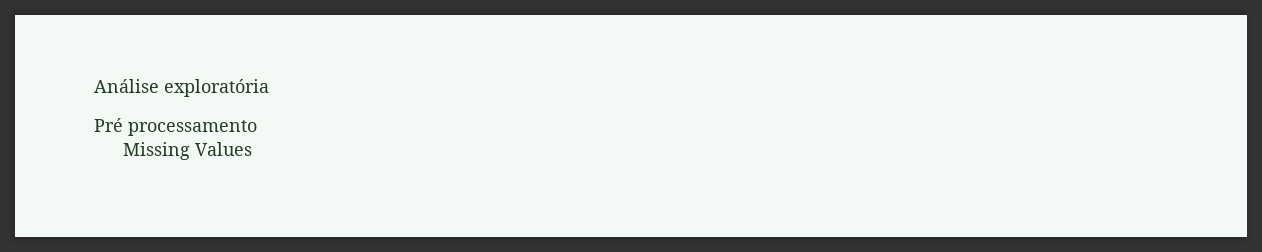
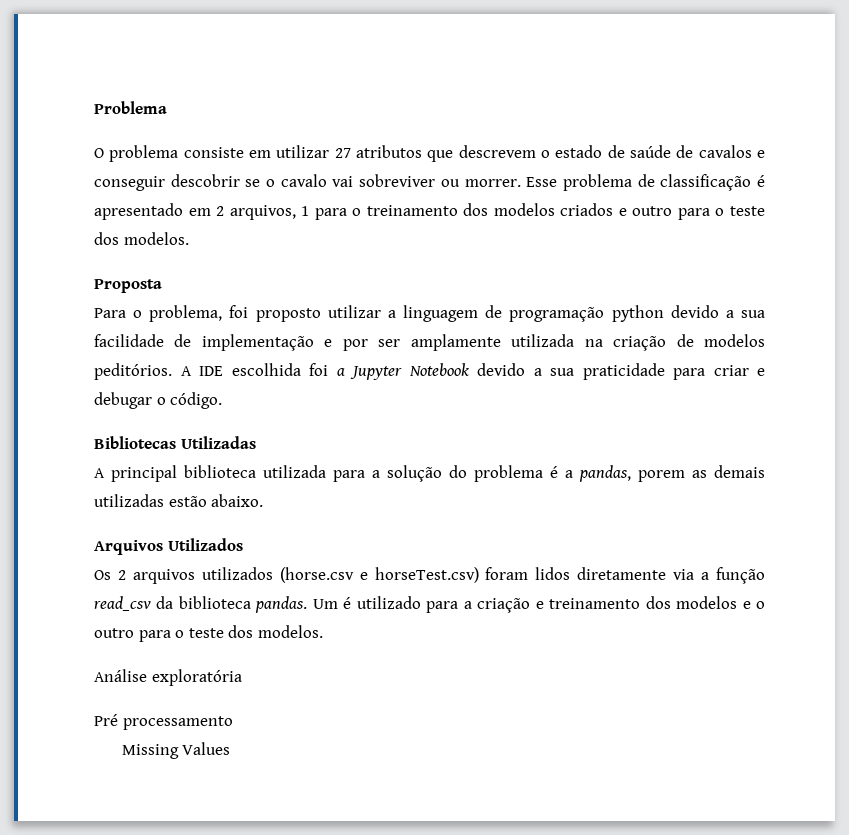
+ Problema
+ O problema consiste em utilizar 27 atributos que descrevem o estado de saúde de cavalos e conseguir descobrir se o cavalo vai sobreviver ou morrer. Esse problema de classificação é apresentado em 2 arquivos, 1 para o treinamento dos modelos criados e outro para o teste dos modelos.
+ Proposta
+ Para o problema, foi proposto utilizar a linguagem de programação python devido a sua facilidade de implementação e por ser amplamente utilizada na criação de modelos peditórios. A IDE escolhida foi a Jupyter Notebook devido a sua praticidade para criar e debugar o código.
+ Bibliotecas Utilizadas
+ A principal biblioteca utilizada para a solução do problema é a pandas, porem as demais utilizadas estão abaixo.
+ Arquivos Utilizados
+ Os 2 arquivos utilizados (horse.csv e horseTest.csv) foram lidos diretamente via a função read_csv da biblioteca pandas. Um é utilizado para a criação e treinamento dos modelos e o outro para o teste dos modelos.

